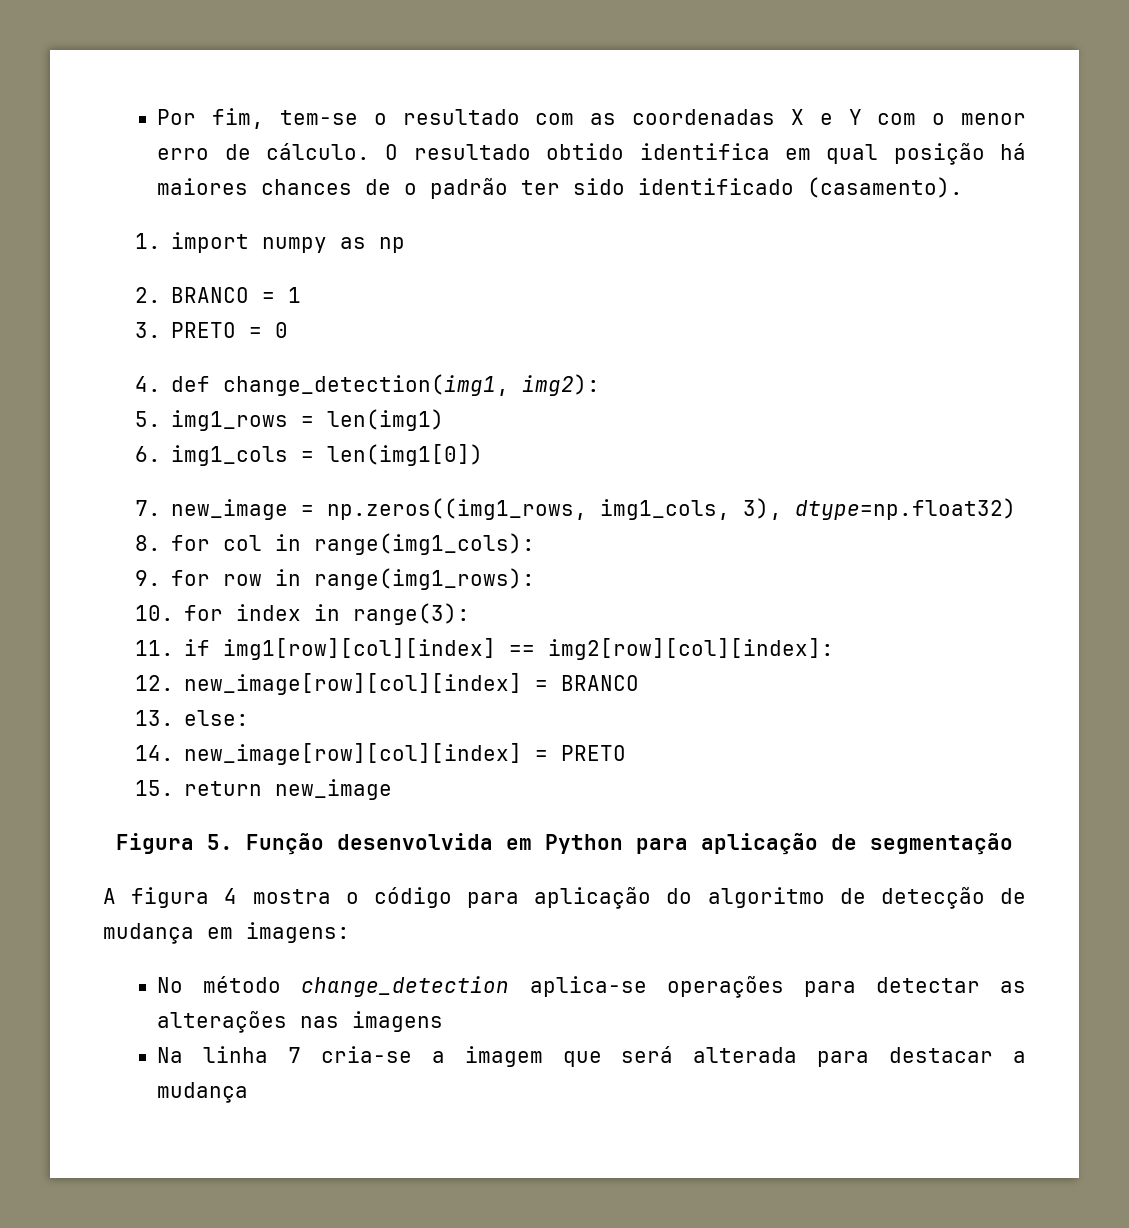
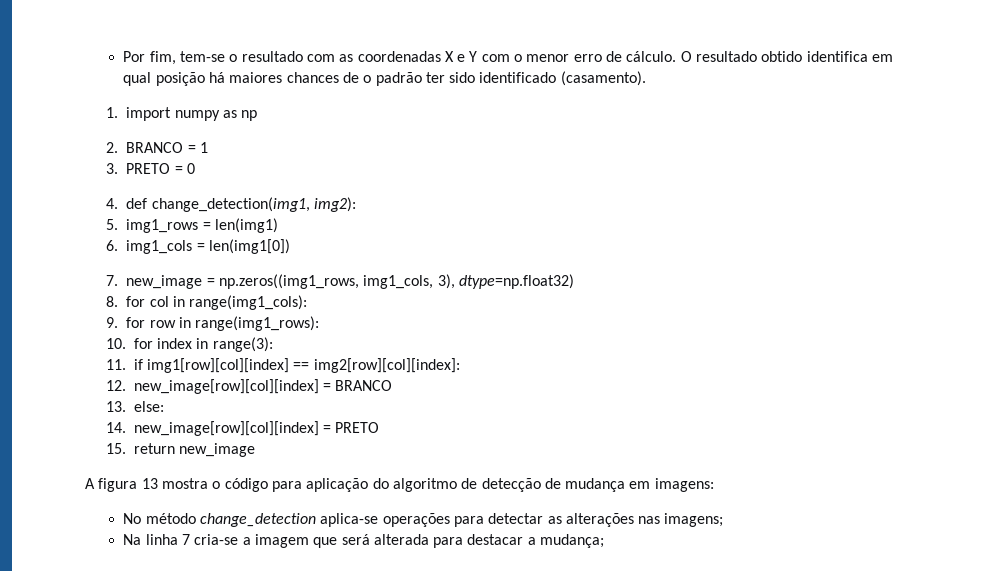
- Figura 5. Função desenvolvida em Python para aplicação de segmentação
- A figura 4 mostra o código para aplicação do algoritmo de detecção de mudança em imagens:
+ A figura 13 mostra o código para aplicação do algoritmo de detecção de mudança em imagens:
- No método change_detection aplica-se operações para detectar as alterações nas imagens
+ No método change_detection aplica-se operações para detectar as alterações nas imagens;
- Na linha 7 cria-se a imagem que será alterada para destacar a mudança
+ Na linha 7 cria-se a imagem que será alterada para destacar a mudança;

